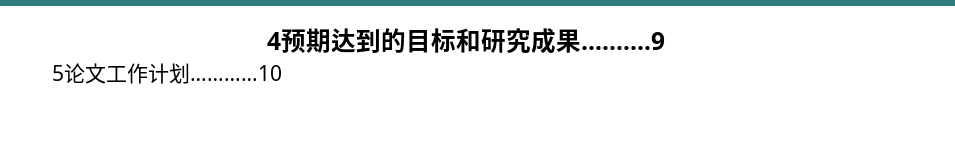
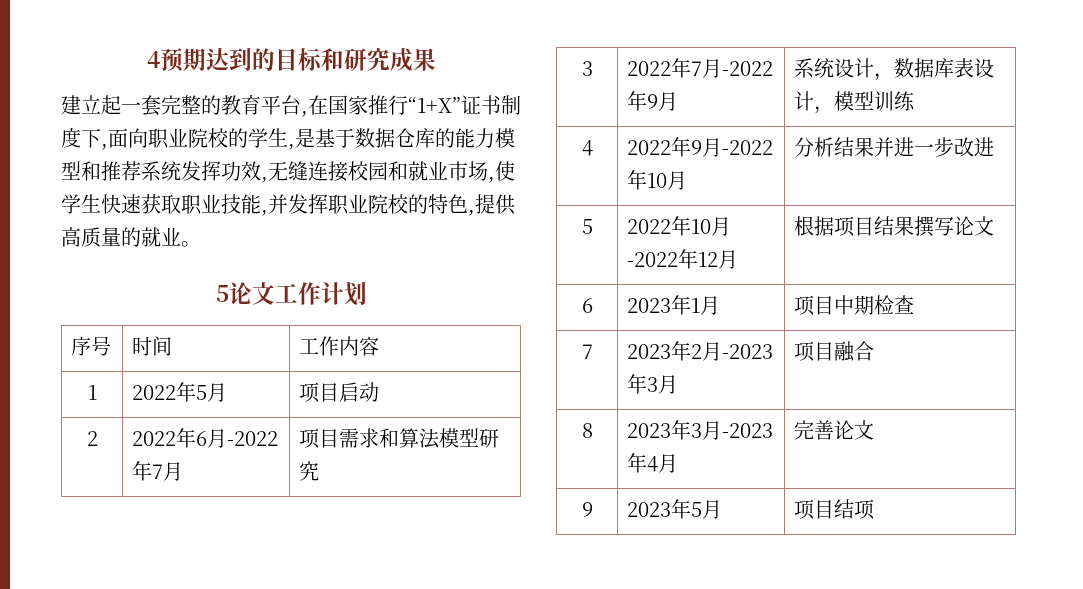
- 4预期达到的目标和研究成果….……9
- 5论文工作计划…………10
+ 4预期达到的目标和研究成果
+ 建立起一套完整的教育平台,在国家推行“1+X”证书制度下,面向职业院校的学生,是基于数据仓库的能力模型和推荐系统发挥功效,无缝连接校园和就业市场,使学生快速获取职业技能,并发挥职业院校的特色,提供高质量的就业。
+ 5论文工作计划
+ 序号 | 时间 | 工作内容
+ 1 | 2022年5月 | 项目启动
+ 2 | 2022年6月-2022年7月 | 项目需求和算法模型研究
+ 3 | 2022年7月-2022年9月 | 系统设计，数据库表设计，模型训练
+ 4 | 2022年9月-2022年10月 | 分析结果并进一步改进
+ 5 | 2022年10月-2022年12月 | 根据项目结果撰写论文
+ 6 | 2023年1月 | 项目中期检查
+ 7 | 2023年2月-2023年3月 | 项目融合
+ 8 | 2023年3月-2023年4月 | 完善论文
+ 9 | 2023年5月 | 项目结项

